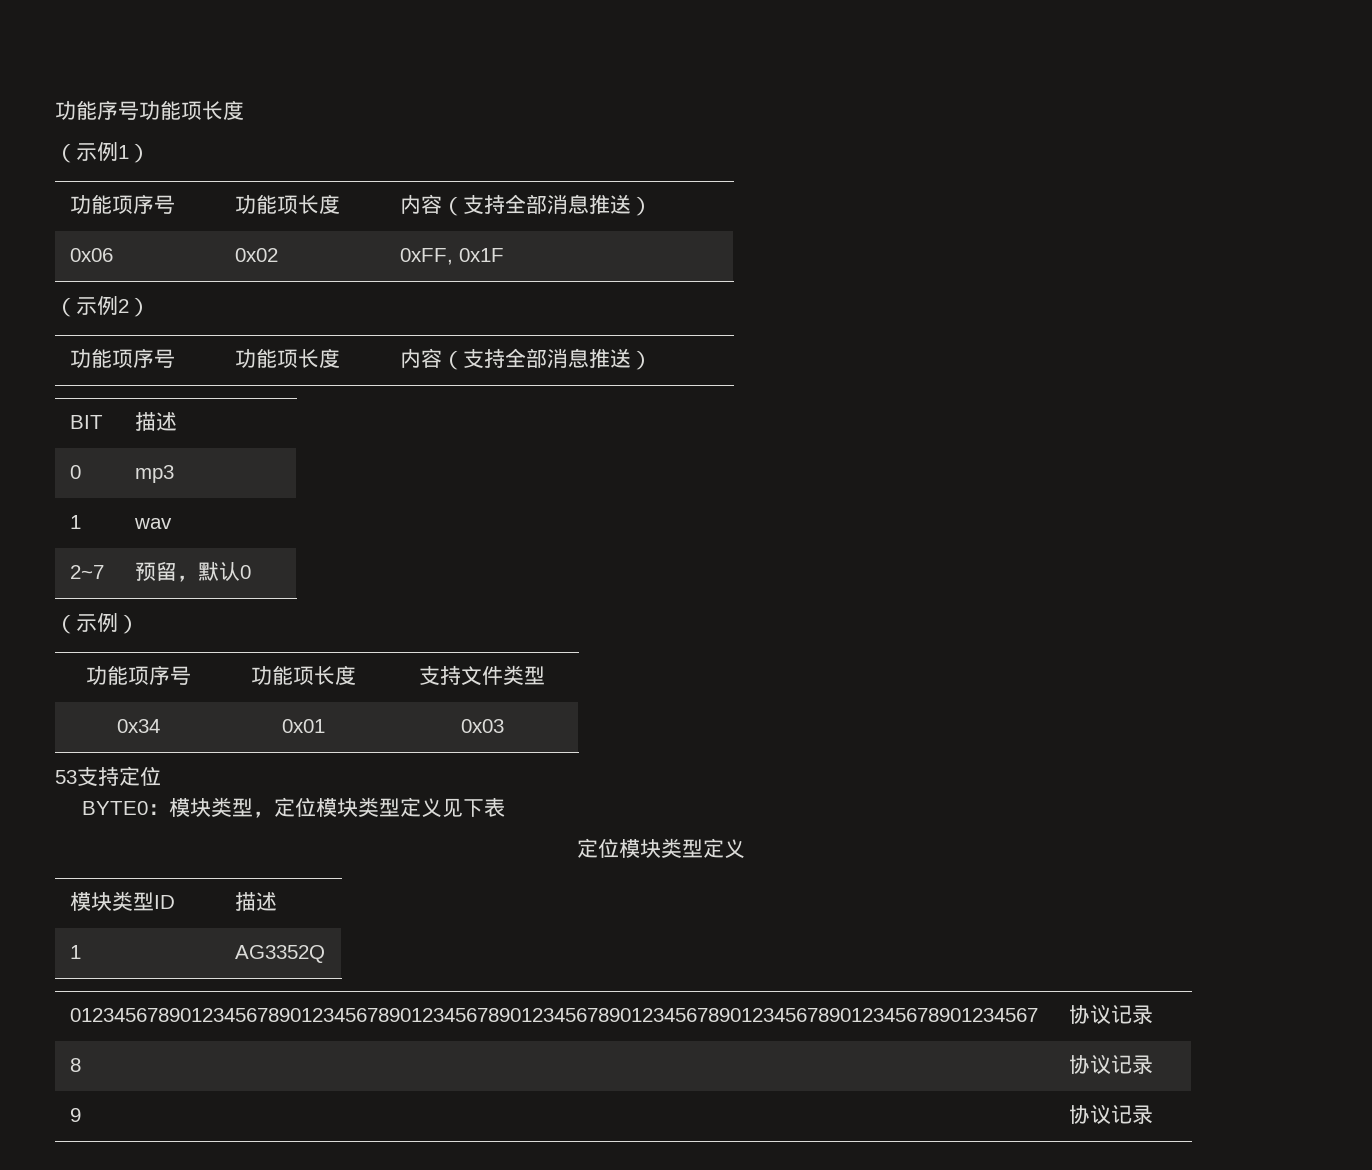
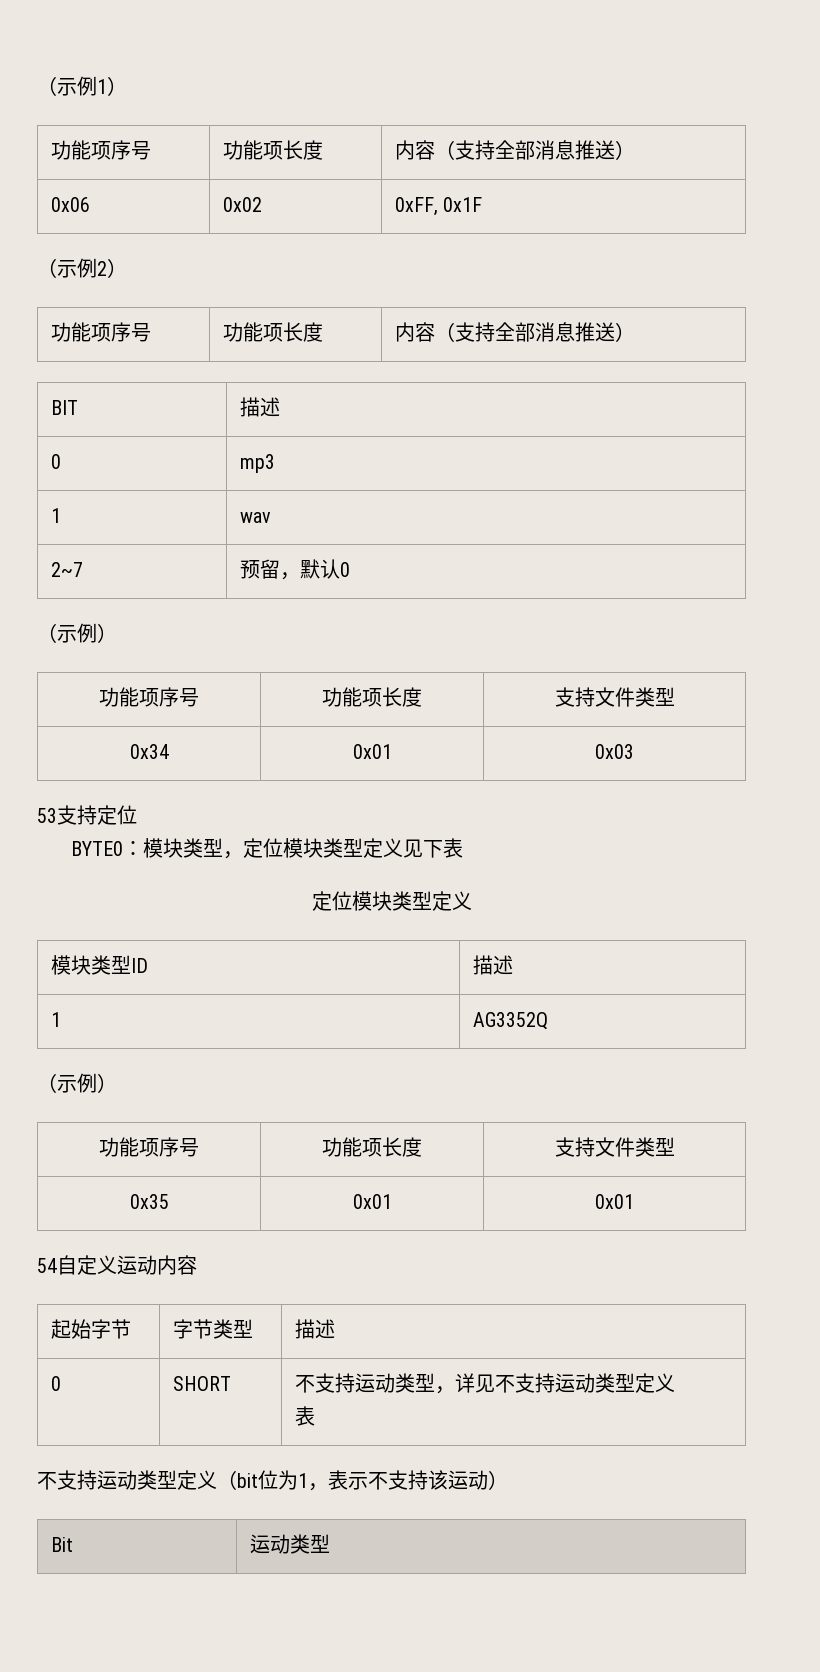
- 功能序号功能项长度
  1 | AG3352Q
- 0123456789012345678901234567890123456789012345678901234567890123456789012345678901234567 | 协议记录
- 8 | 协议记录
- 9 | 协议记录
+ （示例）
+ 功能项序号 | 功能项长度 | 支持文件类型
+ 0x35 | 0x01 | 0x01
+ 54自定义运动内容
+ 起始字节 | 字节类型 | 描述
+ 0 | SHORT | 不支持运动类型，详见不支持运动类型定义
+ 表
+ 不支持运动类型定义（bit位为1，表示不支持该运动）
+ Bit | 运动类型

